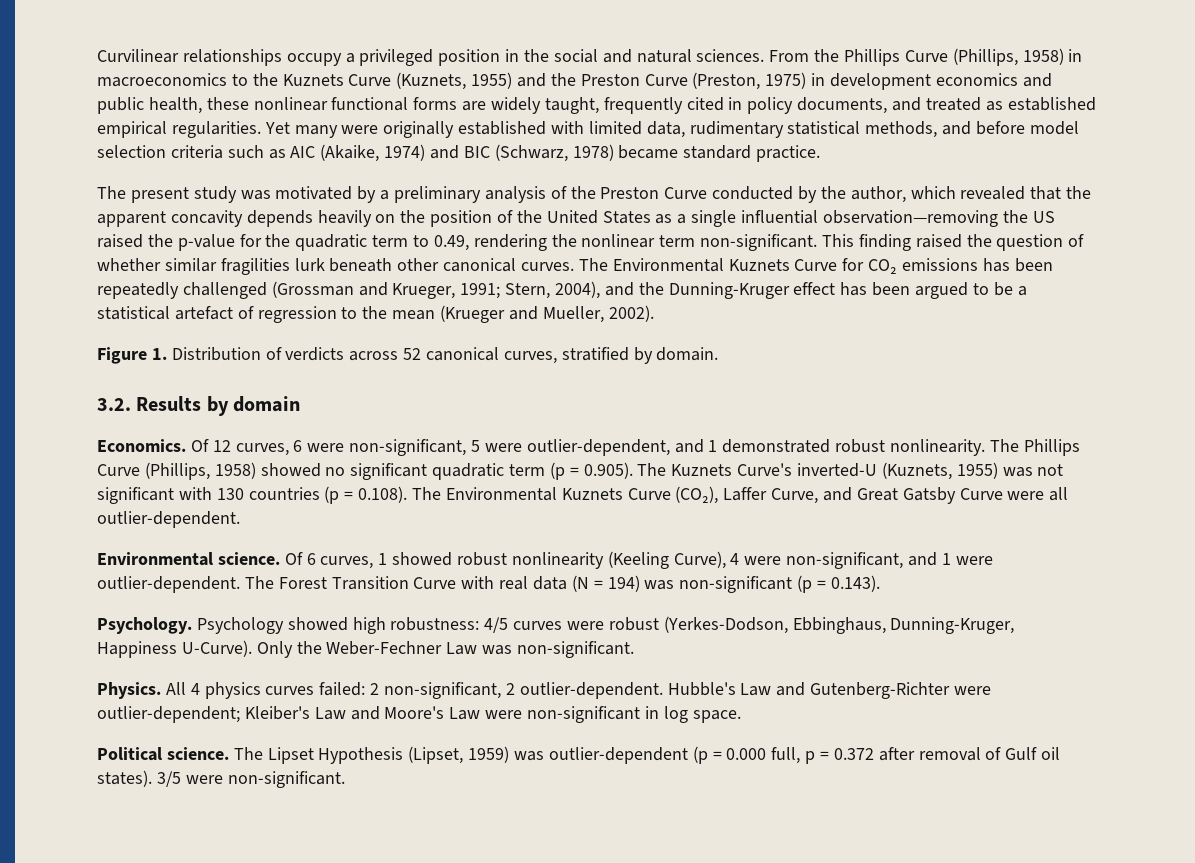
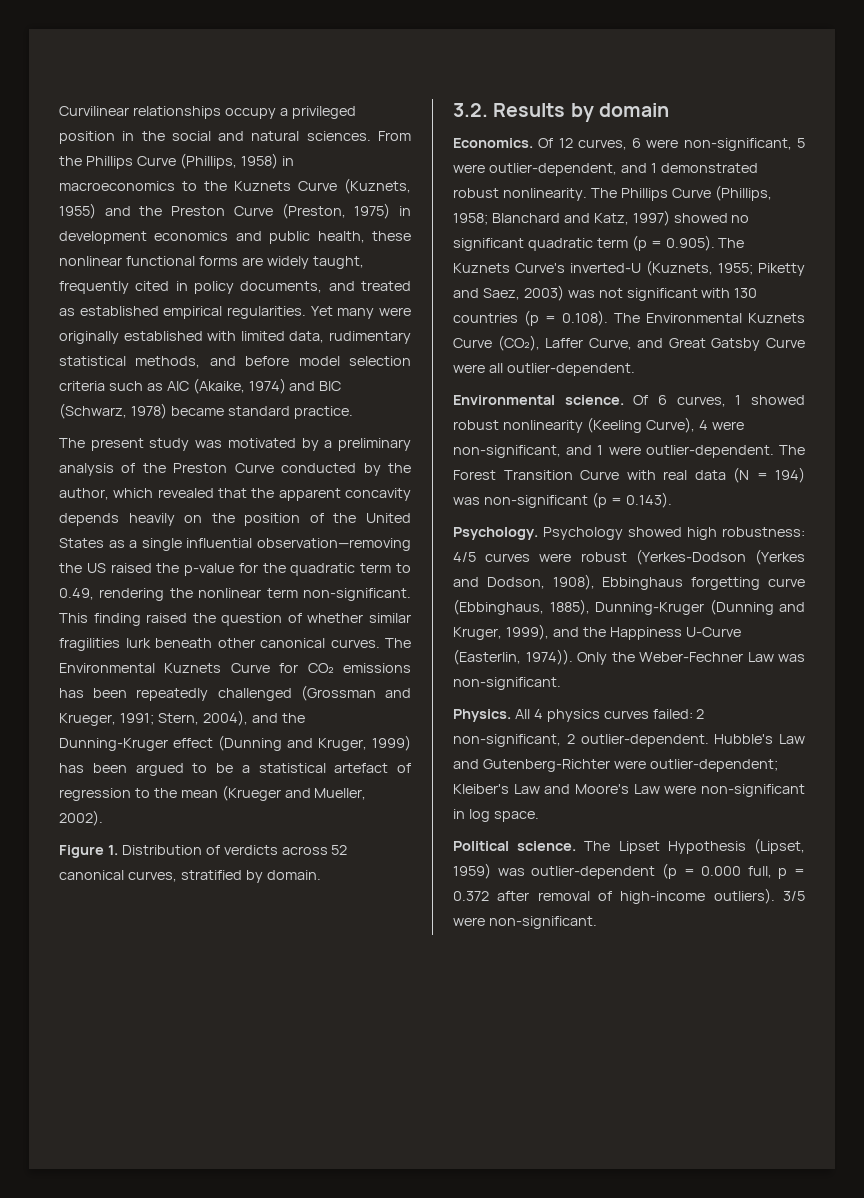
- The Environmental Kuznets Curve for CO₂ emissions has been repeatedly challenged (Grossman and Krueger, 1991; Stern, 2004), and the Dunning-Kruger effect has been argued to be a statistical artefact of regression to the mean (Krueger and Mueller, 2002).
+ The Environmental Kuznets Curve for CO₂ emissions has been repeatedly challenged (Grossman and Krueger, 1991; Stern, 2004), and the Dunning-Kruger effect (Dunning and Kruger, 1999) has been argued to be a statistical artefact of regression to the mean (Krueger and Mueller, 2002).
- The Phillips Curve (Phillips, 1958) showed no significant quadratic term (p = 0.905). The Kuznets Curve's inverted-U (Kuznets, 1955) was not significant with 130 countries (p = 0.108). The Environmental Kuznets Curve (CO₂), Laffer Curve, and Great Gatsby Curve were all outlier-dependent.
+ The Phillips Curve (Phillips, 1958; Blanchard and Katz, 1997) showed no significant quadratic term (p = 0.905). The Kuznets Curve's inverted-U (Kuznets, 1955; Piketty and Saez, 2003) was not significant with 130 countries (p = 0.108). The Environmental Kuznets Curve (CO₂), Laffer Curve, and Great Gatsby Curve were all outlier-dependent.
- Psychology showed high robustness: 4/5 curves were robust (Yerkes-Dodson, Ebbinghaus, Dunning-Kruger, Happiness U-Curve).
+ Psychology showed high robustness: 4/5 curves were robust (Yerkes-Dodson (Yerkes and Dodson, 1908), Ebbinghaus forgetting curve (Ebbinghaus, 1885), Dunning-Kruger (Dunning and Kruger, 1999), and the Happiness U-Curve (Easterlin, 1974)).
- The Lipset Hypothesis (Lipset, 1959) was outlier-dependent (p = 0.000 full, p = 0.372 after removal of Gulf oil states).
+ The Lipset Hypothesis (Lipset, 1959) was outlier-dependent (p = 0.000 full, p = 0.372 after removal of high-income outliers).

